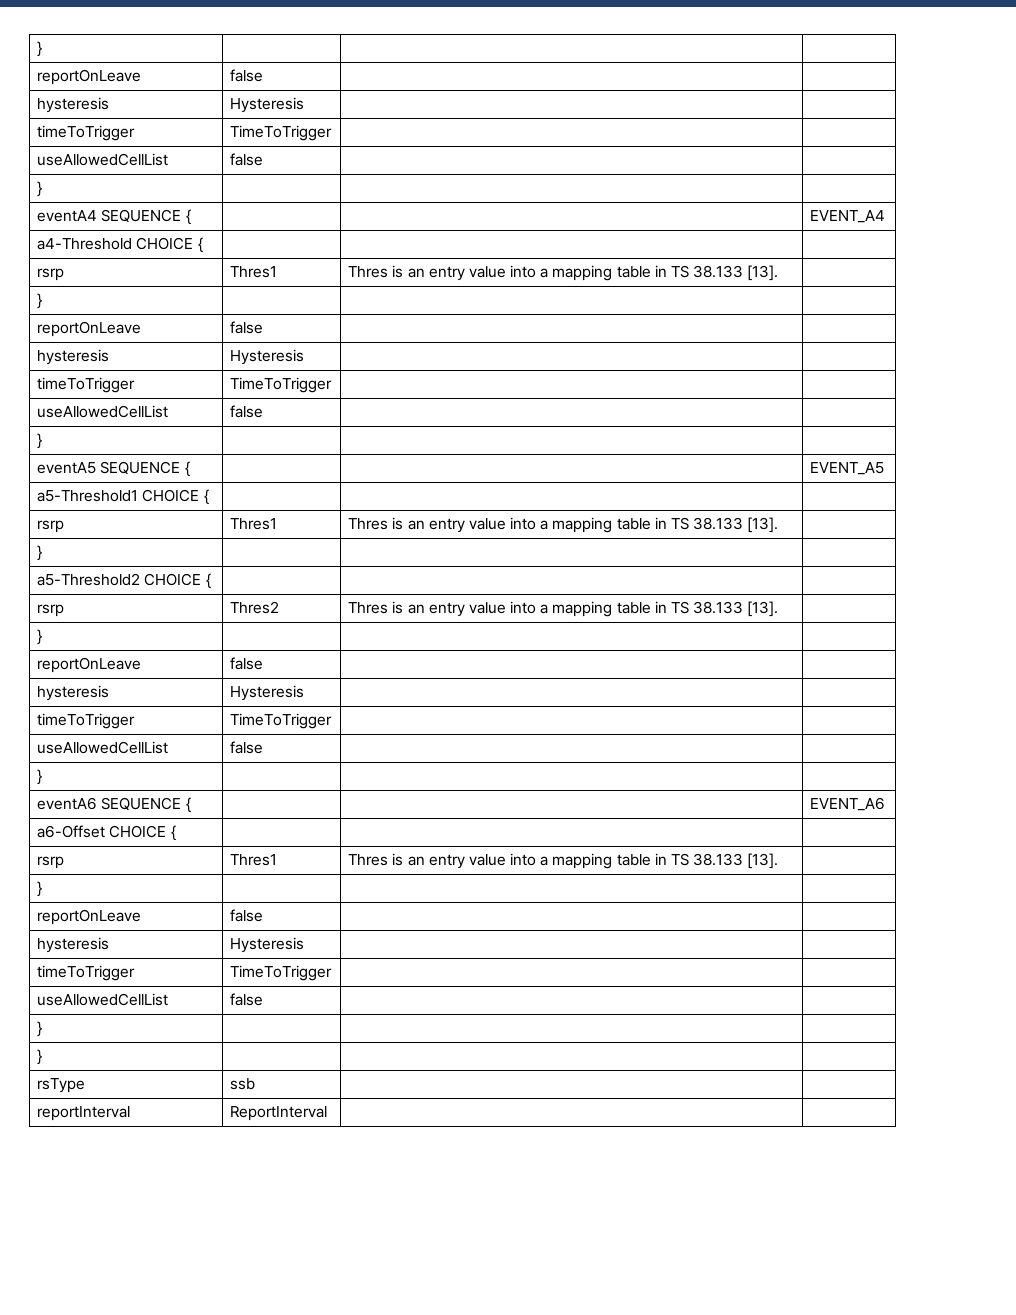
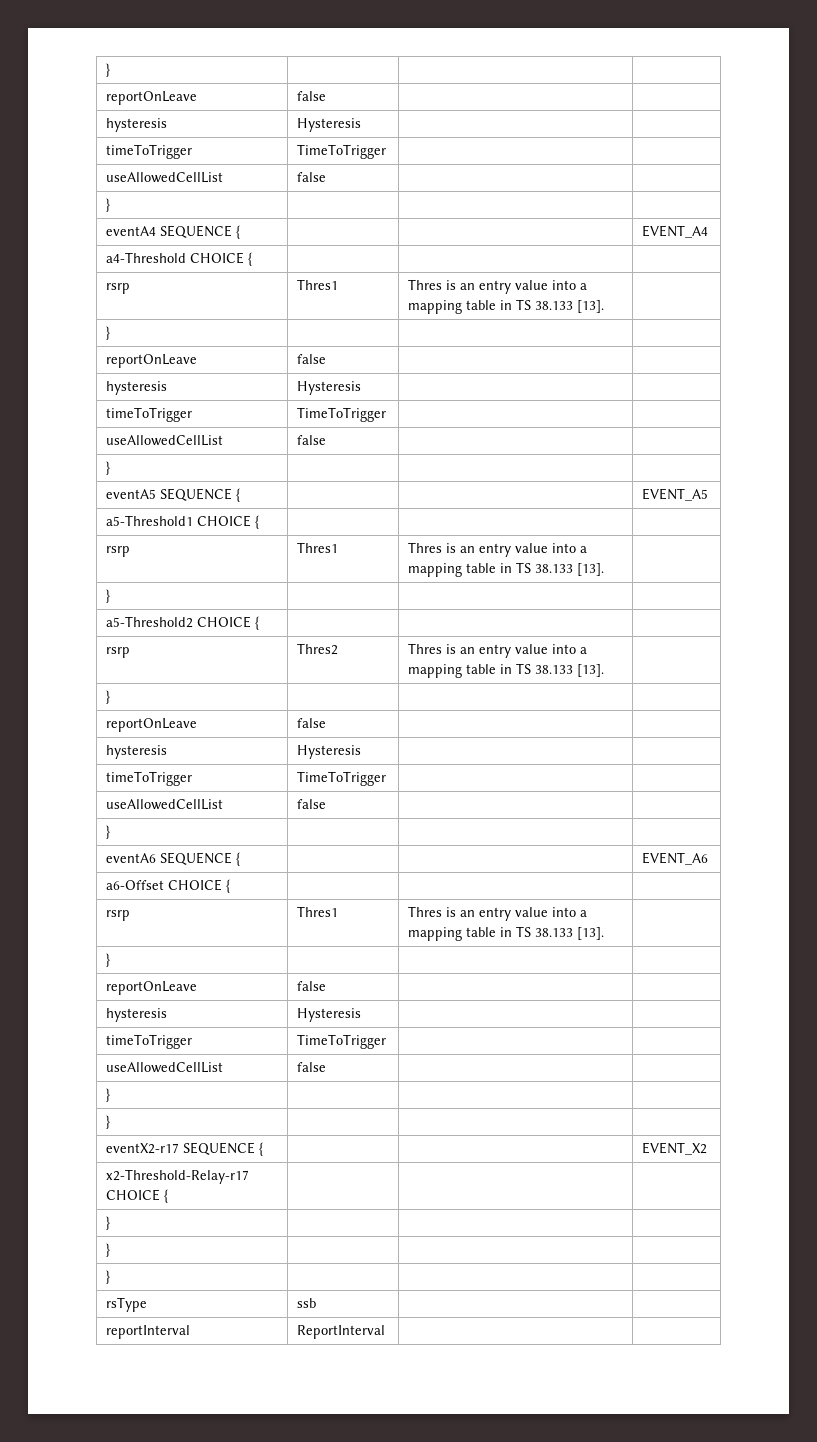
+ eventX2-r17 SEQUENCE { | | | EVENT_X2
+ x2-Threshold-Relay-r17 CHOICE { | | |
+ } | | |
+ } | | |
+ } | | |

